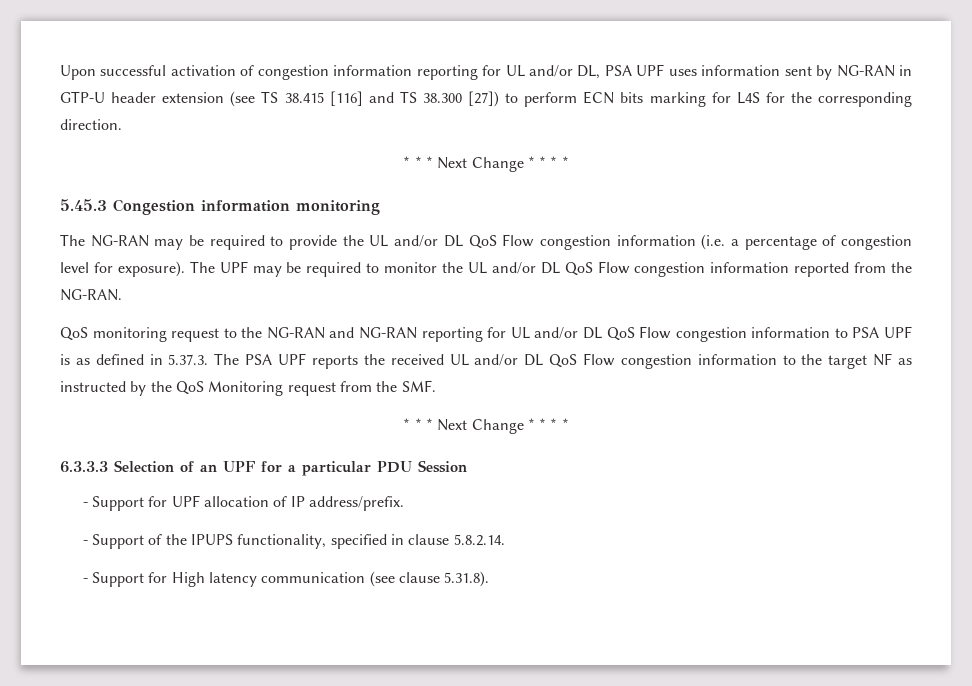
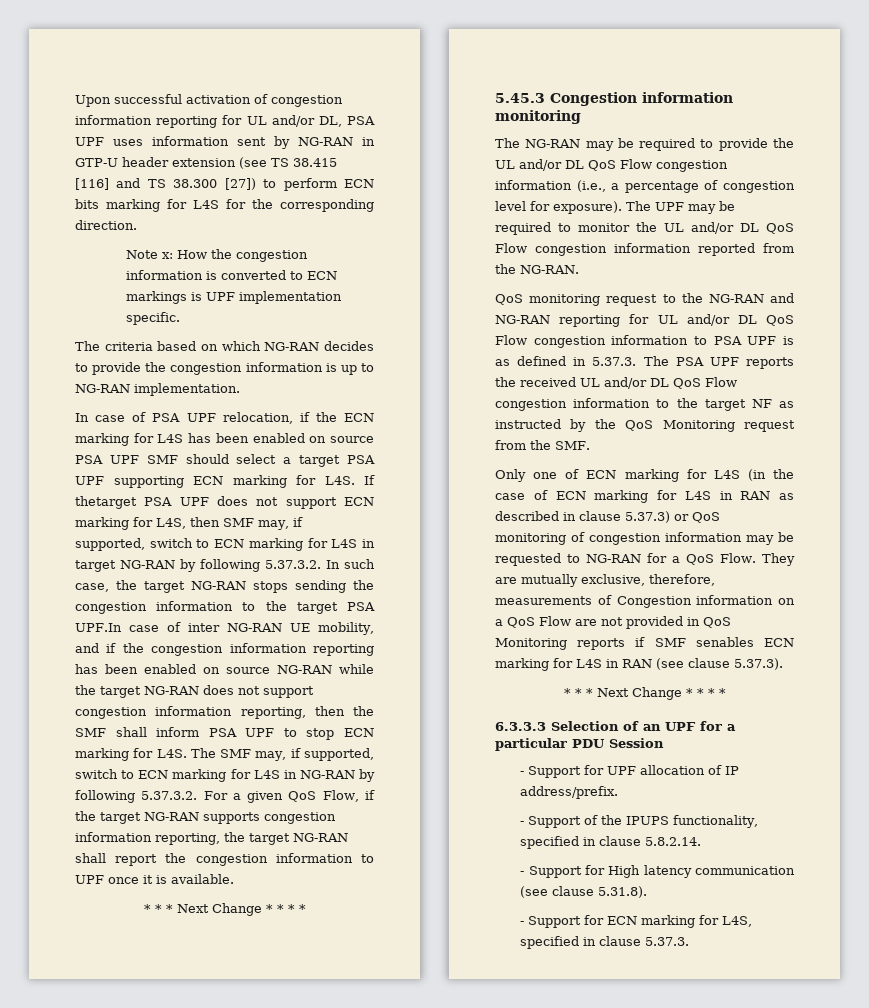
+ Note x: How the congestion information is converted to ECN markings is UPF implementation specific.
+ The criteria based on which NG-RAN decides to provide the congestion information is up to NG-RAN implementation.
+ In case of PSA UPF relocation, if the ECN marking for L4S has been enabled on source PSA UPF SMF should select a target PSA UPF supporting ECN marking for L4S. If thetarget PSA UPF does not support ECN marking for L4S, then SMF may, if supported, switch to ECN marking for L4S in target NG-RAN by following 5.37.3.2. In such case, the target NG-RAN stops sending the congestion information to the target PSA UPF.In case of inter NG-RAN UE mobility, and if the congestion information reporting has been enabled on source NG-RAN while the target NG-RAN does not support congestion information reporting, then the SMF shall inform PSA UPF to stop ECN marking for L4S. The SMF may, if supported, switch to ECN marking for L4S in NG-RAN by following 5.37.3.2. For a given QoS Flow, if the target NG-RAN supports congestion information reporting, the target NG-RAN shall report the congestion information to UPF once it is available.
- The NG-RAN may be required to provide the UL and/or DL QoS Flow congestion information (i.e. a percentage of congestion level for exposure).
+ The NG-RAN may be required to provide the UL and/or DL QoS Flow congestion information (i.e., a percentage of congestion level for exposure).
+ Only one of ECN marking for L4S (in the case of ECN marking for L4S in RAN as described in clause 5.37.3) or QoS monitoring of congestion information may be requested to NG-RAN for a QoS Flow. They are mutually exclusive, therefore, measurements of Congestion information on a QoS Flow are not provided in QoS Monitoring reports if SMF senables ECN marking for L4S in RAN (see clause 5.37.3).
+ - Support for ECN marking for L4S, specified in clause 5.37.3.

